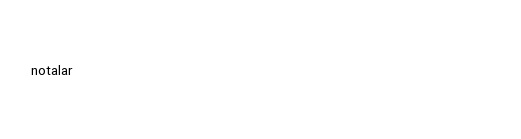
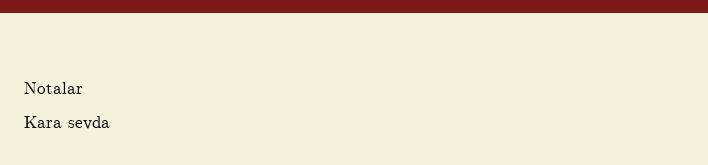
- notalar
+ Notalar
+ Kara sevda

